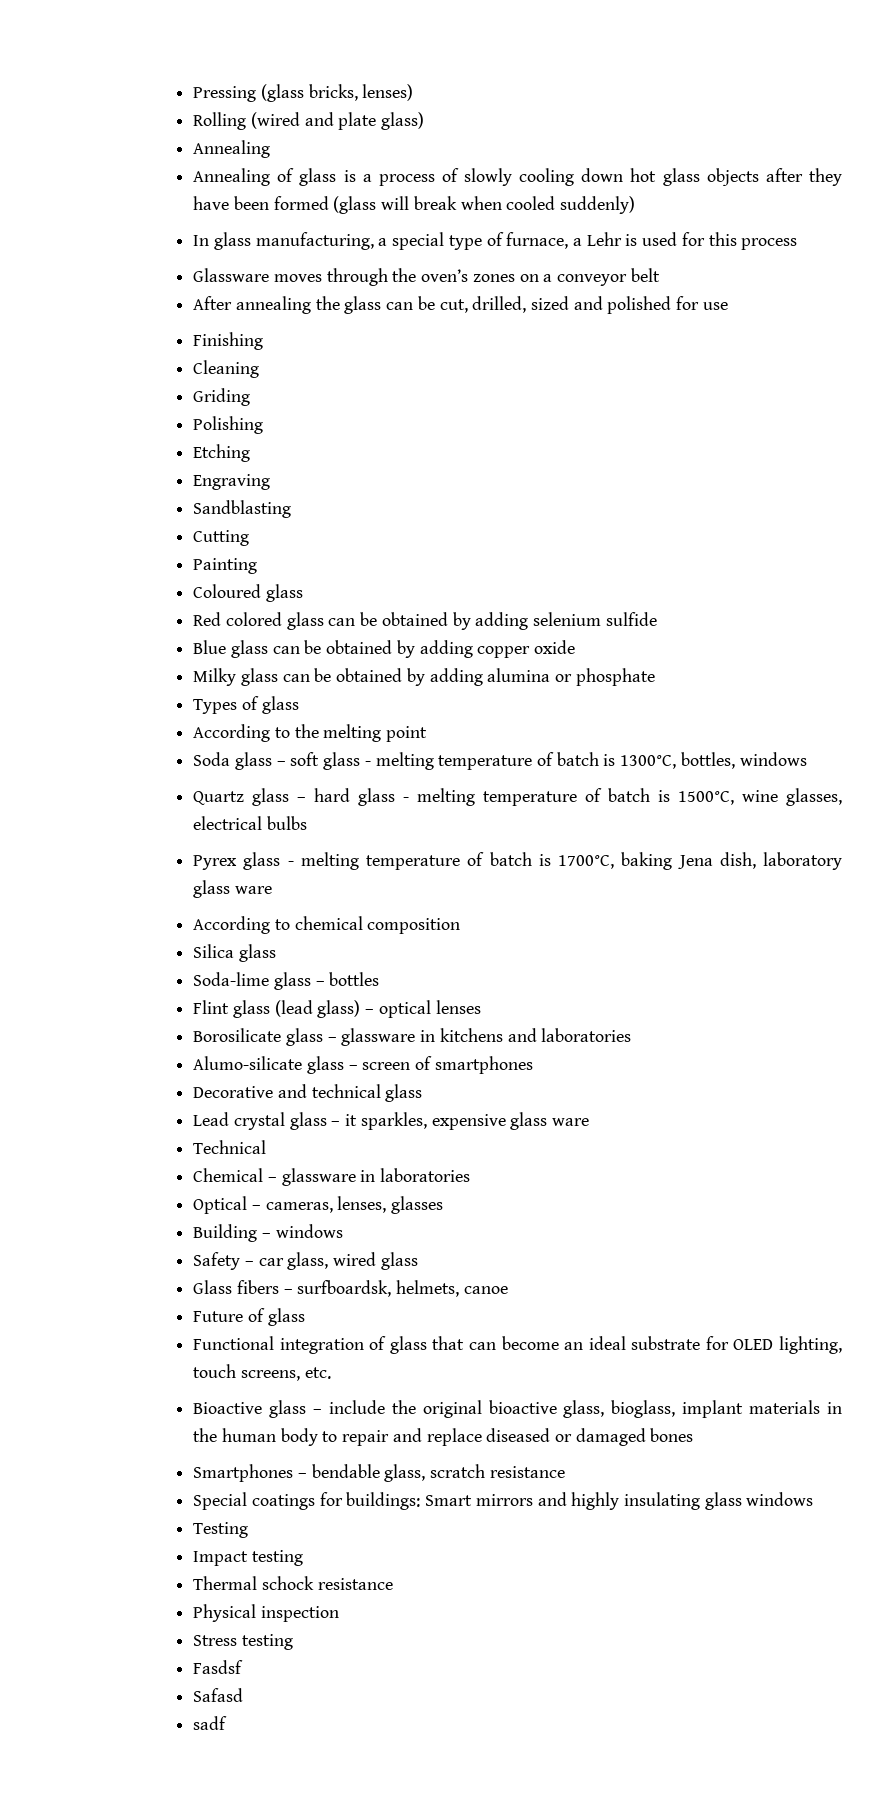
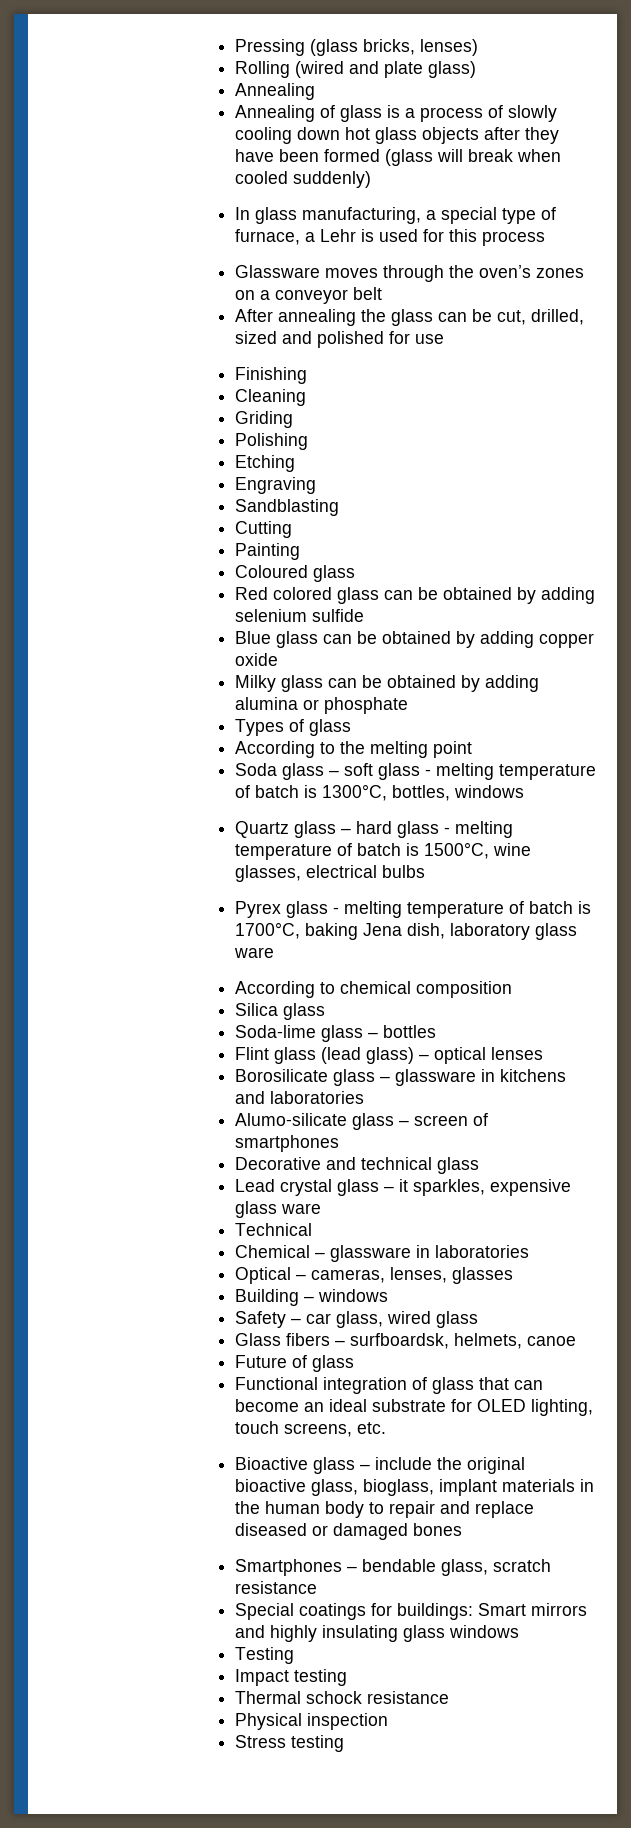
- Fasdsf
- Safasd
- sadf

